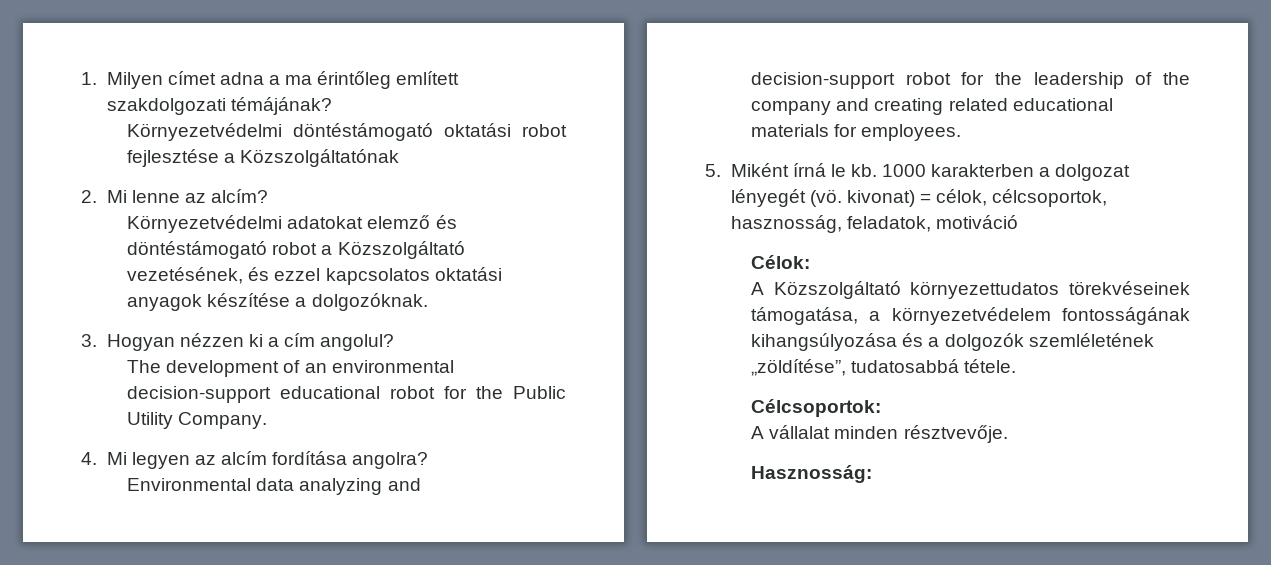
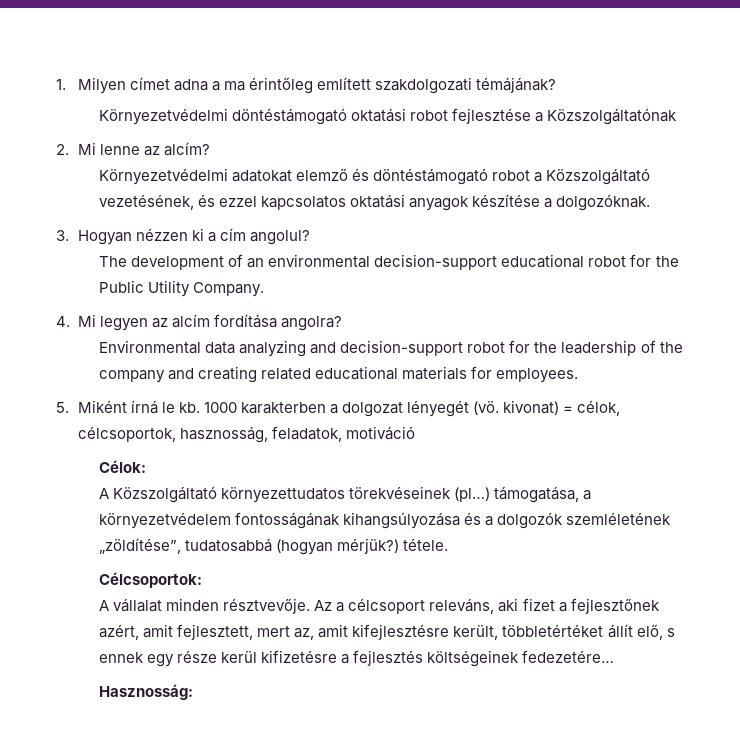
- A Közszolgáltató környezettudatos törekvéseinek támogatása, a környezetvédelem fontosságának kihangsúlyozása és a dolgozók szemléletének „zöldítése”, tudatosabbá tétele.
+ A Közszolgáltató környezettudatos törekvéseinek (pl…) támogatása, a környezetvédelem fontosságának kihangsúlyozása és a dolgozók szemléletének „zöldítése”, tudatosabbá (hogyan mérjük?) tétele.
+ Az a célcsoport releváns, aki fizet a fejlesztőnek azért, amit fejlesztett, mert az, amit kifejlesztésre került, többletértéket állít elő, s ennek egy része kerül kifizetésre a fejlesztés költségeinek fedezetére…

